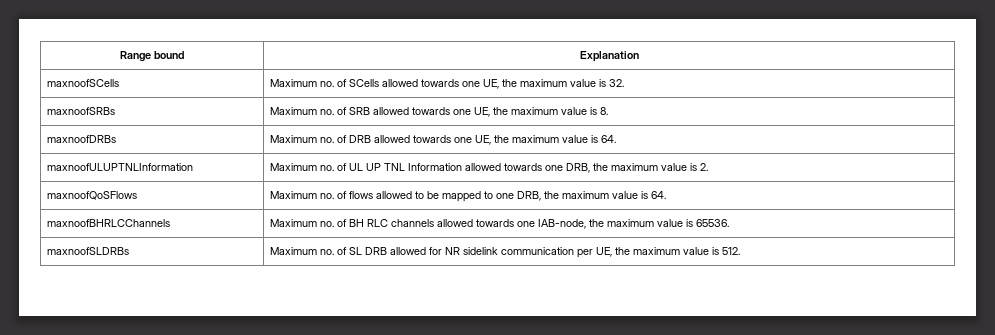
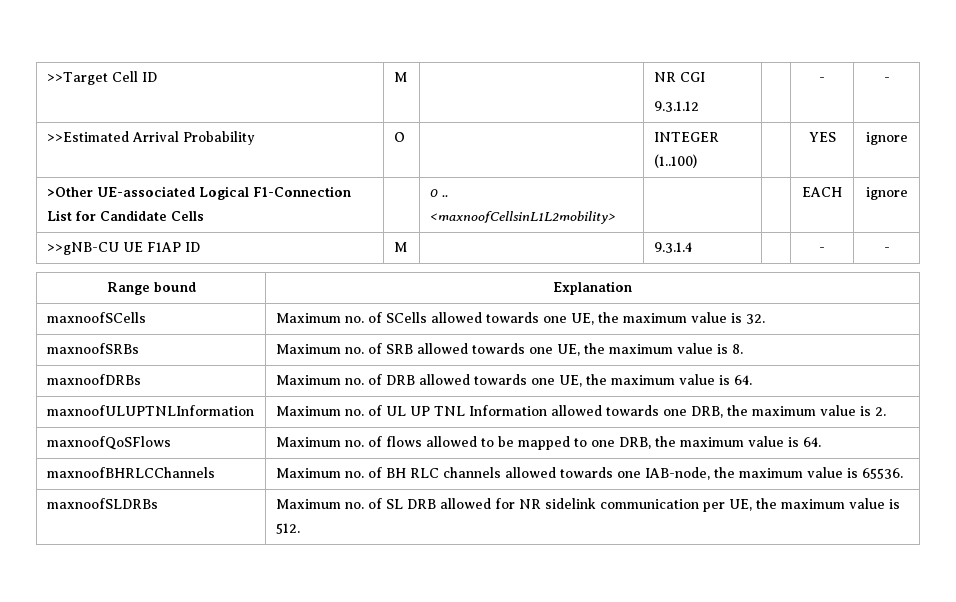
+ >>Target Cell ID | M | | NR CGI
+ 9.3.1.12 | | - | -
+ >>Estimated Arrival Probability | O | | INTEGER (1..100) | | YES | ignore
+ >Other UE-associated Logical F1-Connection List for Candidate Cells | | 0 .. <maxnoofCellsinL1L2mobility> | | | EACH | ignore
+ >>gNB-CU UE F1AP ID | M | | 9.3.1.4 | | - | -

